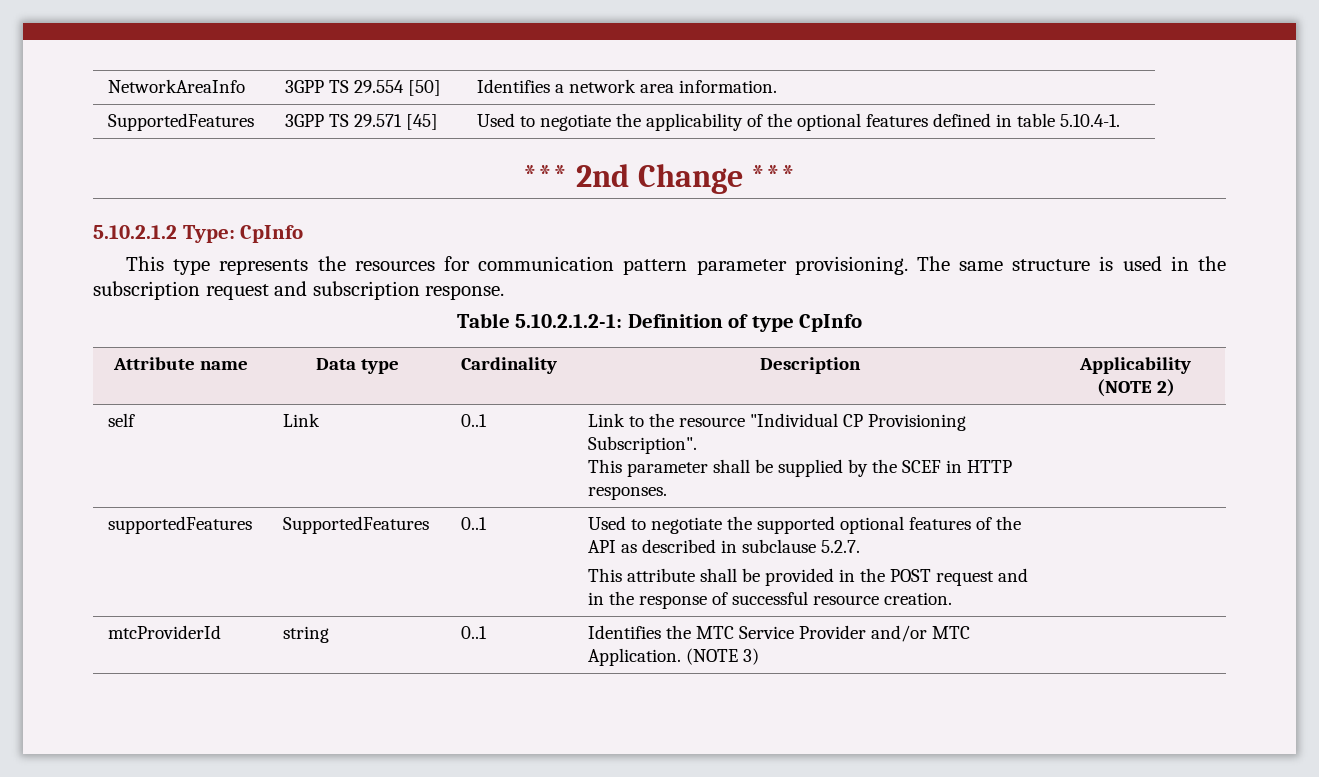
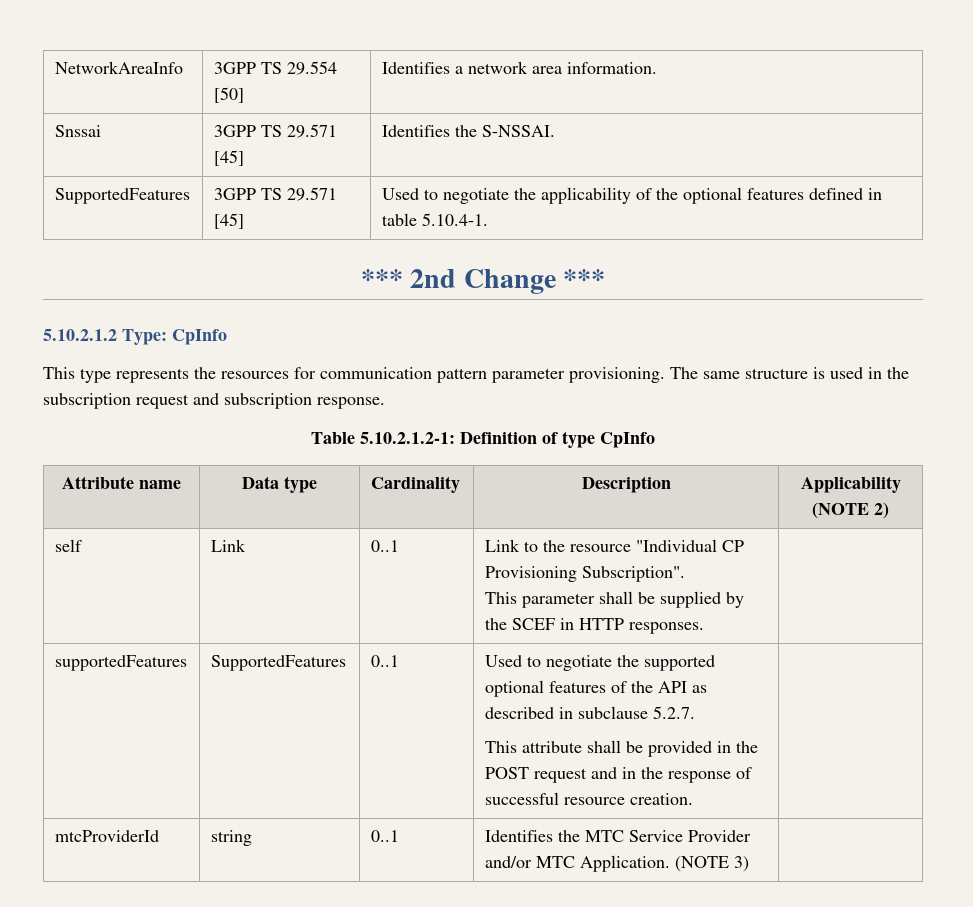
+ Snssai | 3GPP TS 29.571 [45] | Identifies the S-NSSAI.

